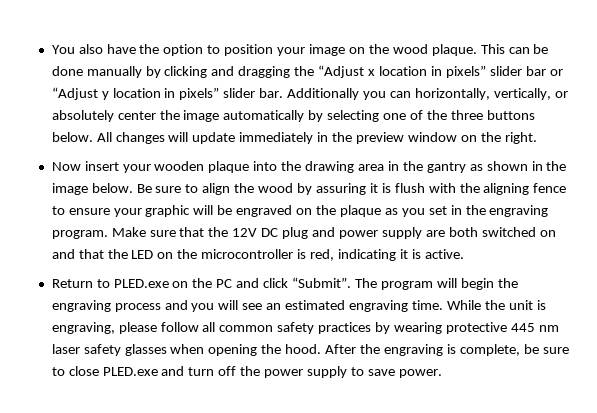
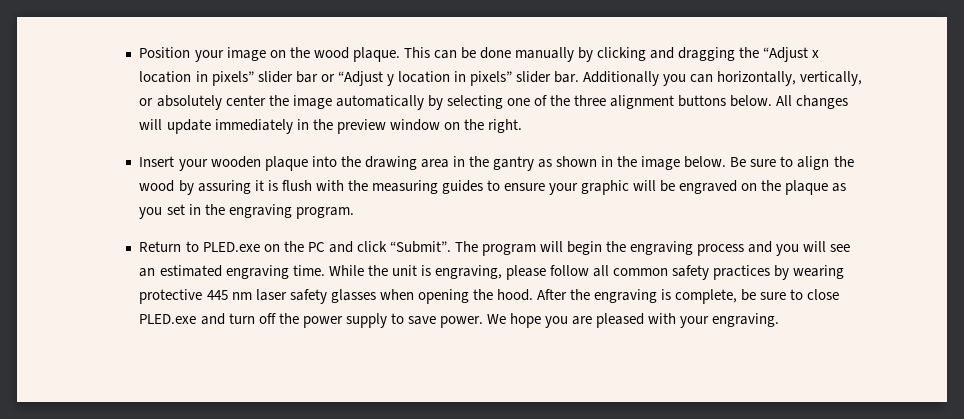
- You also have the option to position your image on the wood plaque.
+ Position your image on the wood plaque.
- Additionally you can horizontally, vertically, or absolutely center the image automatically by selecting one of the three buttons below.
+ Additionally you can horizontally, vertically, or absolutely center the image automatically by selecting one of the three alignment buttons below.
- Now insert your wooden plaque into the drawing area in the gantry as shown in the image below.
+ Insert your wooden plaque into the drawing area in the gantry as shown in the image below.
- Be sure to align the wood by assuring it is flush with the aligning fence to ensure your graphic will be engraved on the plaque as you set in the engraving program. Make sure that the 12V DC plug and power supply are both switched on and that the LED on the microcontroller is red, indicating it is active.
+ Be sure to align the wood by assuring it is flush with the measuring guides to ensure your graphic will be engraved on the plaque as you set in the engraving program.
+ We hope you are pleased with your engraving.

